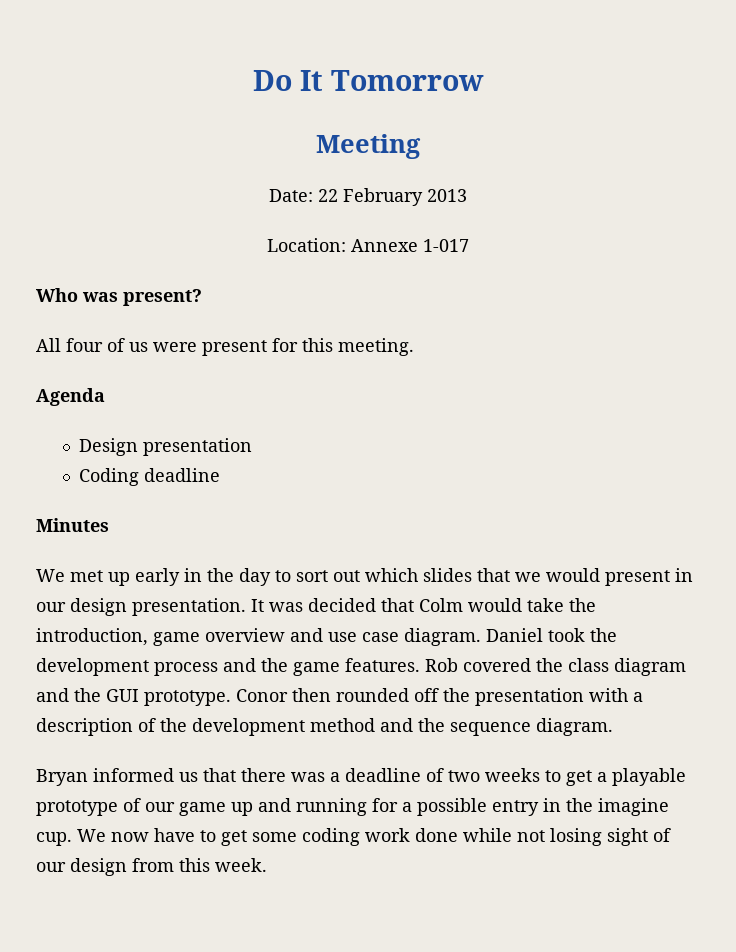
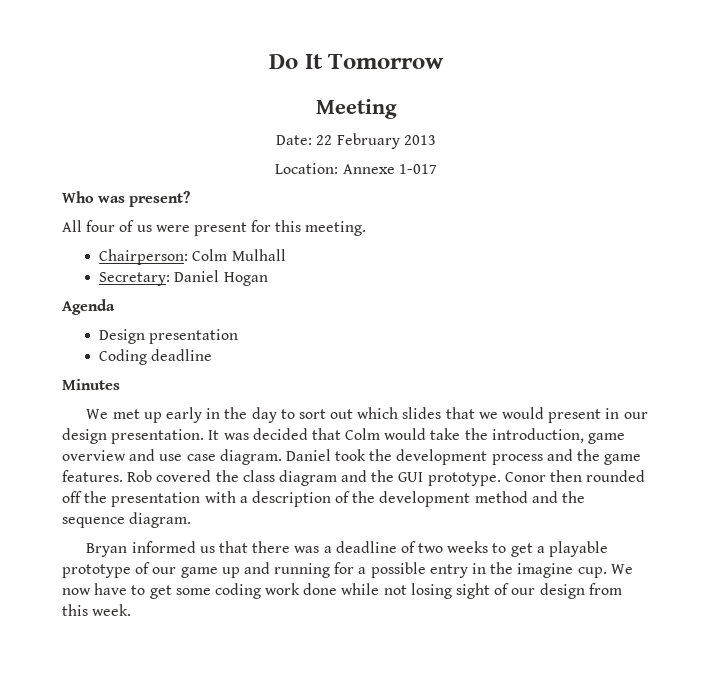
+ Chairperson: Colm Mulhall
+ Secretary: Daniel Hogan

